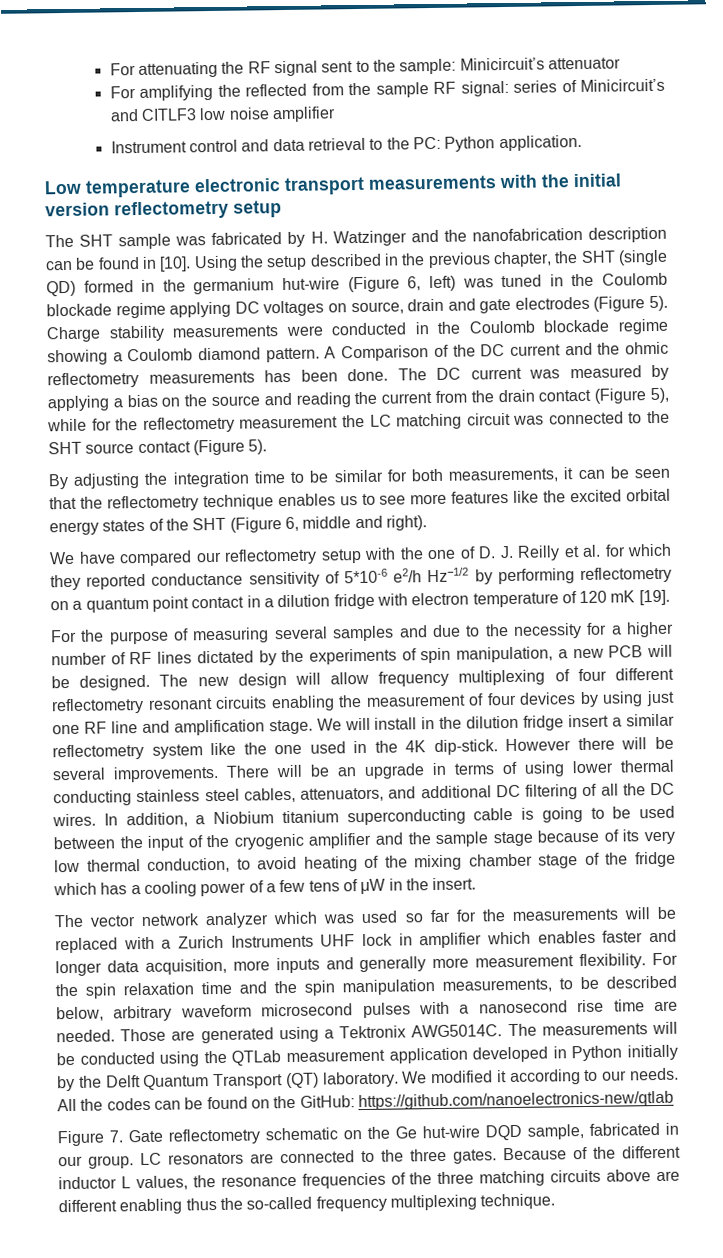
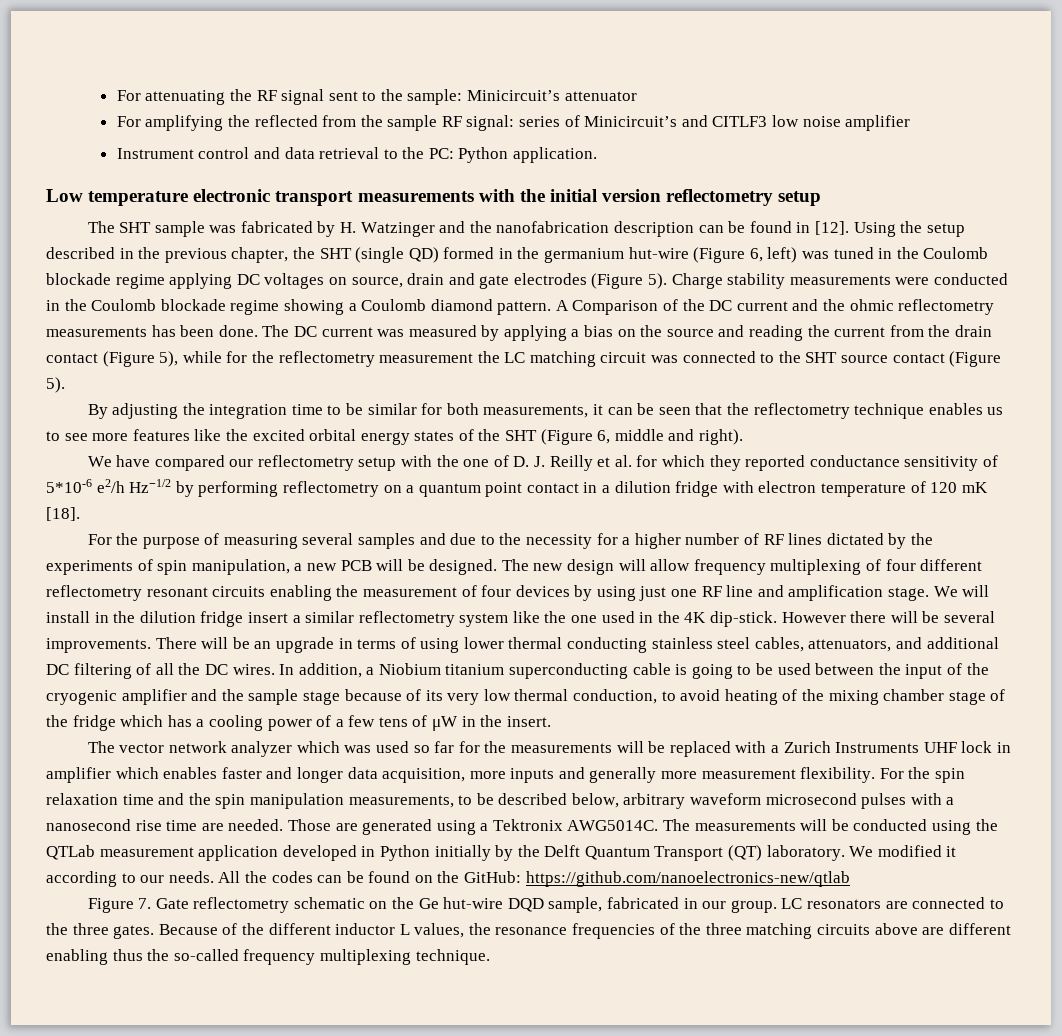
- The SHT sample was fabricated by H. Watzinger and the nanofabrication description can be found in [10].
+ The SHT sample was fabricated by H. Watzinger and the nanofabrication description can be found in [12].
- We have compared our reflectometry setup with the one of D. J. Reilly et al. for which they reported conductance sensitivity of 5*10-6 e2/h Hz−1/2 by performing reflectometry on a quantum point contact in a dilution fridge with electron temperature of 120 mK [19].
+ We have compared our reflectometry setup with the one of D. J. Reilly et al. for which they reported conductance sensitivity of 5*10-6 e2/h Hz−1/2 by performing reflectometry on a quantum point contact in a dilution fridge with electron temperature of 120 mK [18].

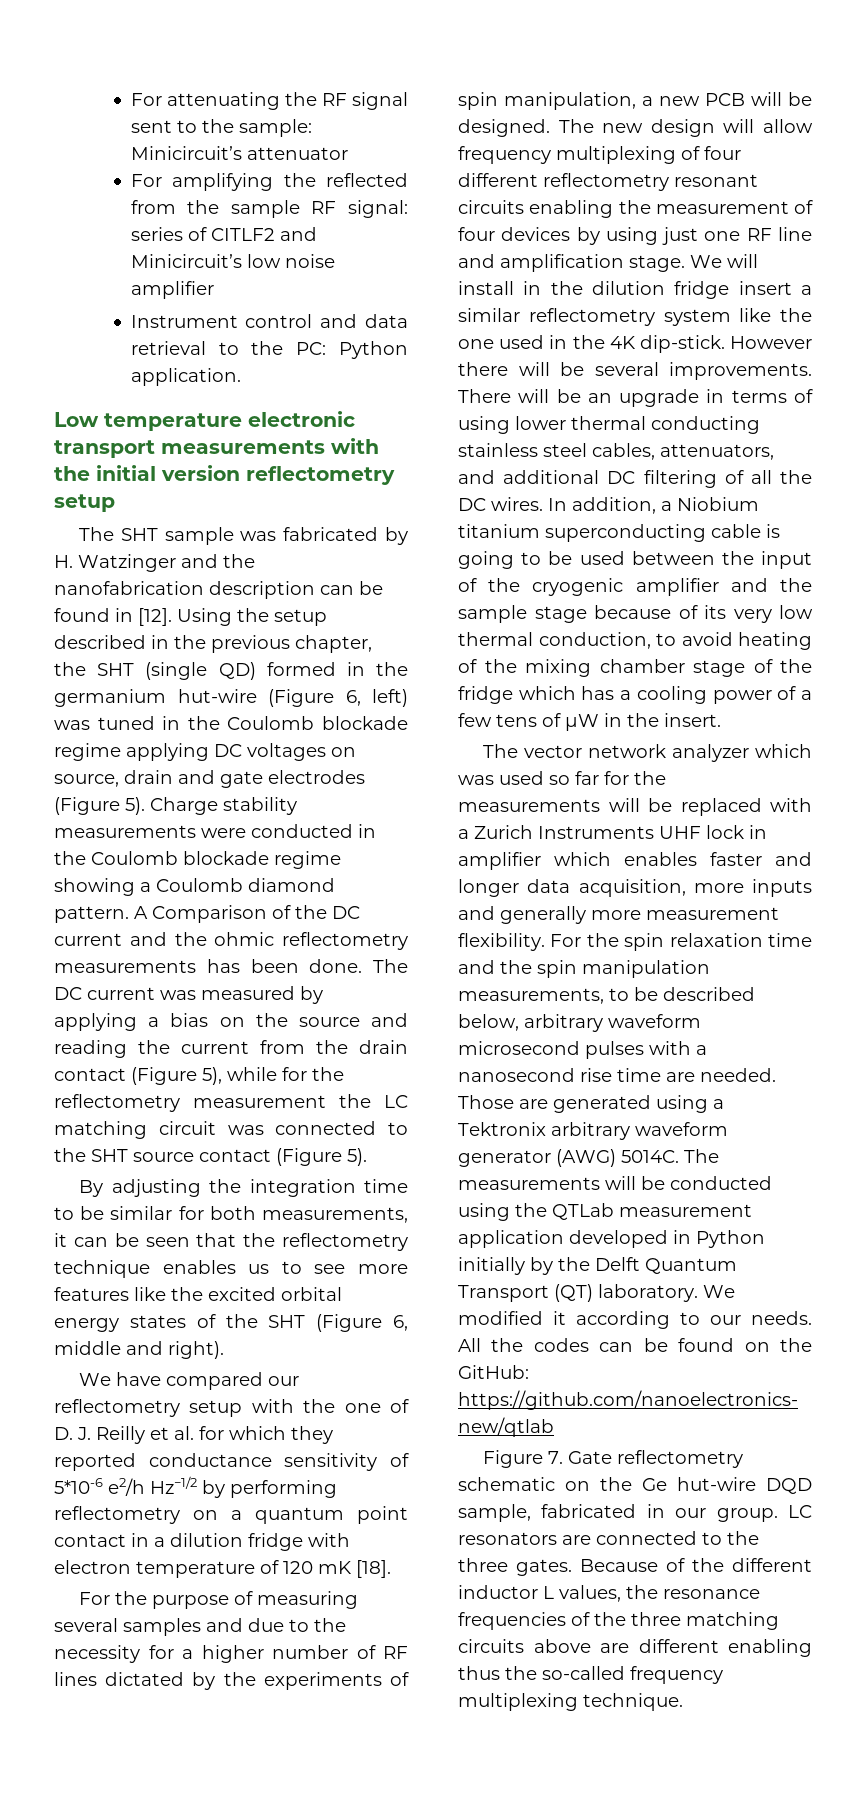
- For amplifying the reflected from the sample RF signal: series of Minicircuit’s and CITLF3 low noise amplifier
+ For amplifying the reflected from the sample RF signal: series of CITLF2 and Minicircuit’s low noise amplifier
- Those are generated using a Tektronix AWG5014C.
+ Those are generated using a Tektronix arbitrary waveform generator (AWG) 5014C.

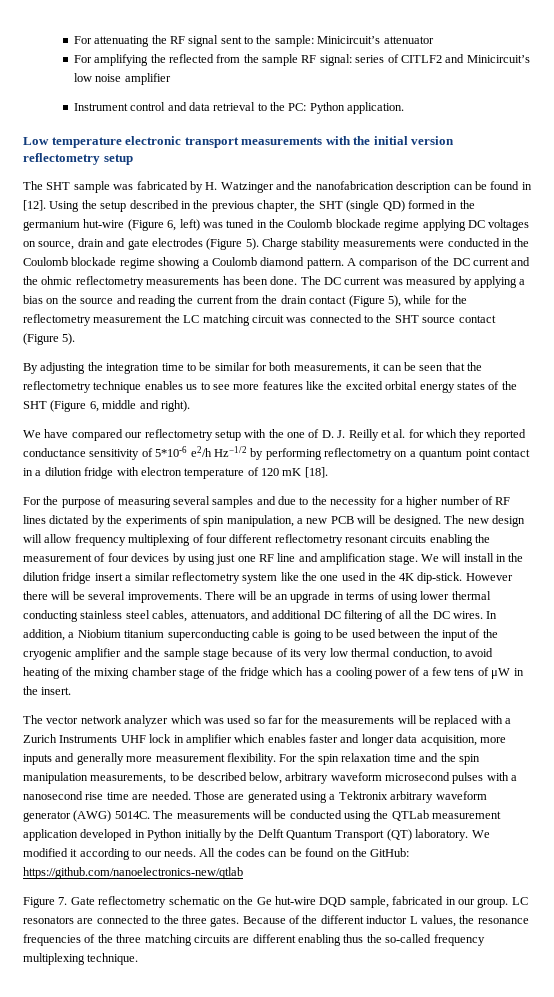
- A Comparison of the DC current and the ohmic reflectometry measurements has been done.
+ A comparison of the DC current and the ohmic reflectometry measurements has been done.
- Because of the different inductor L values, the resonance frequencies of the three matching circuits above are different enabling thus the so-called frequency multiplexing technique.
+ Because of the different inductor L values, the resonance frequencies of the three matching circuits are different enabling thus the so-called frequency multiplexing technique.

